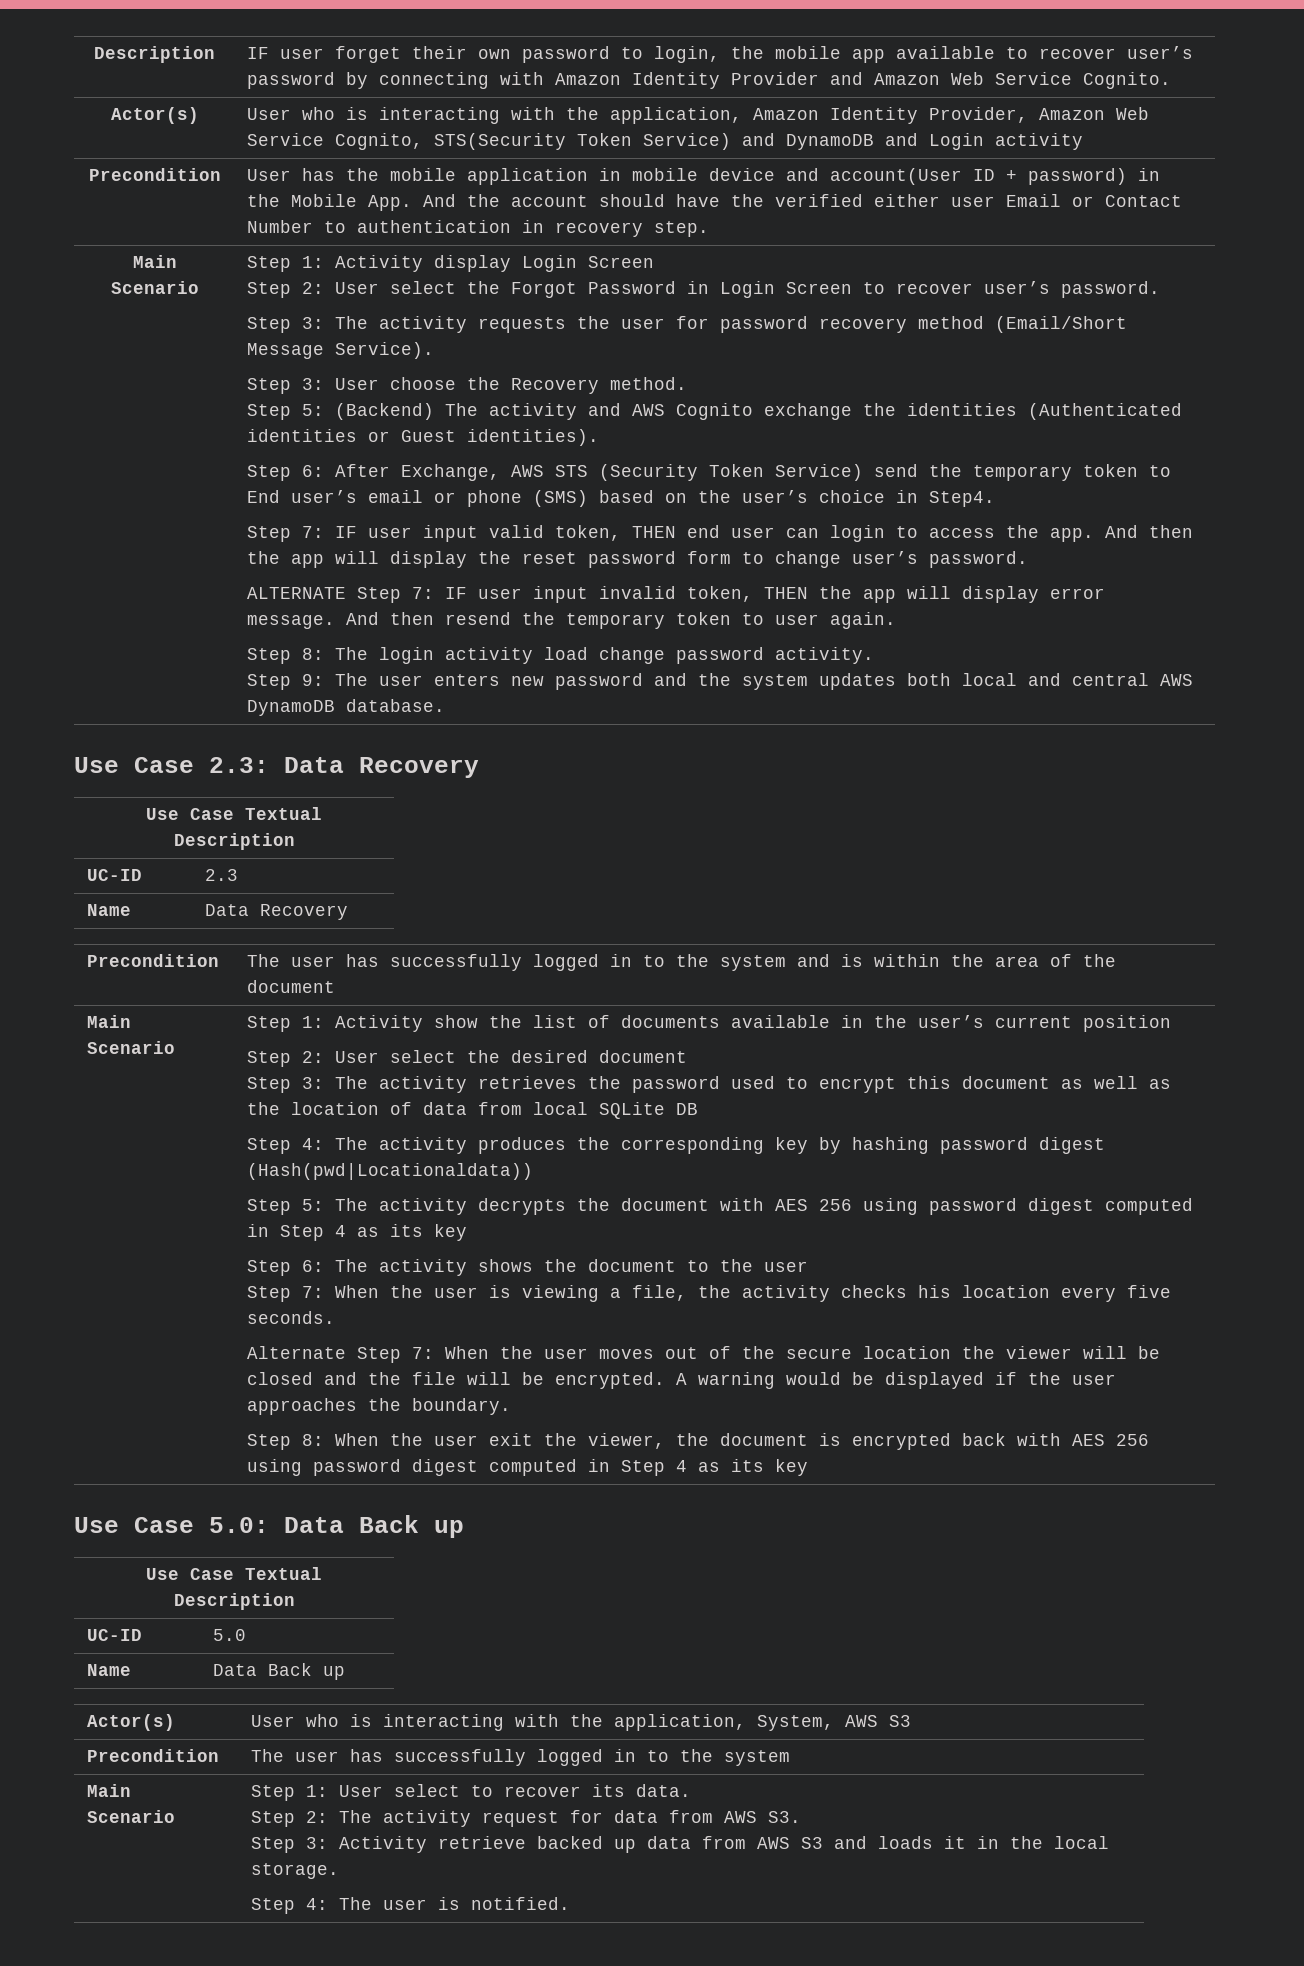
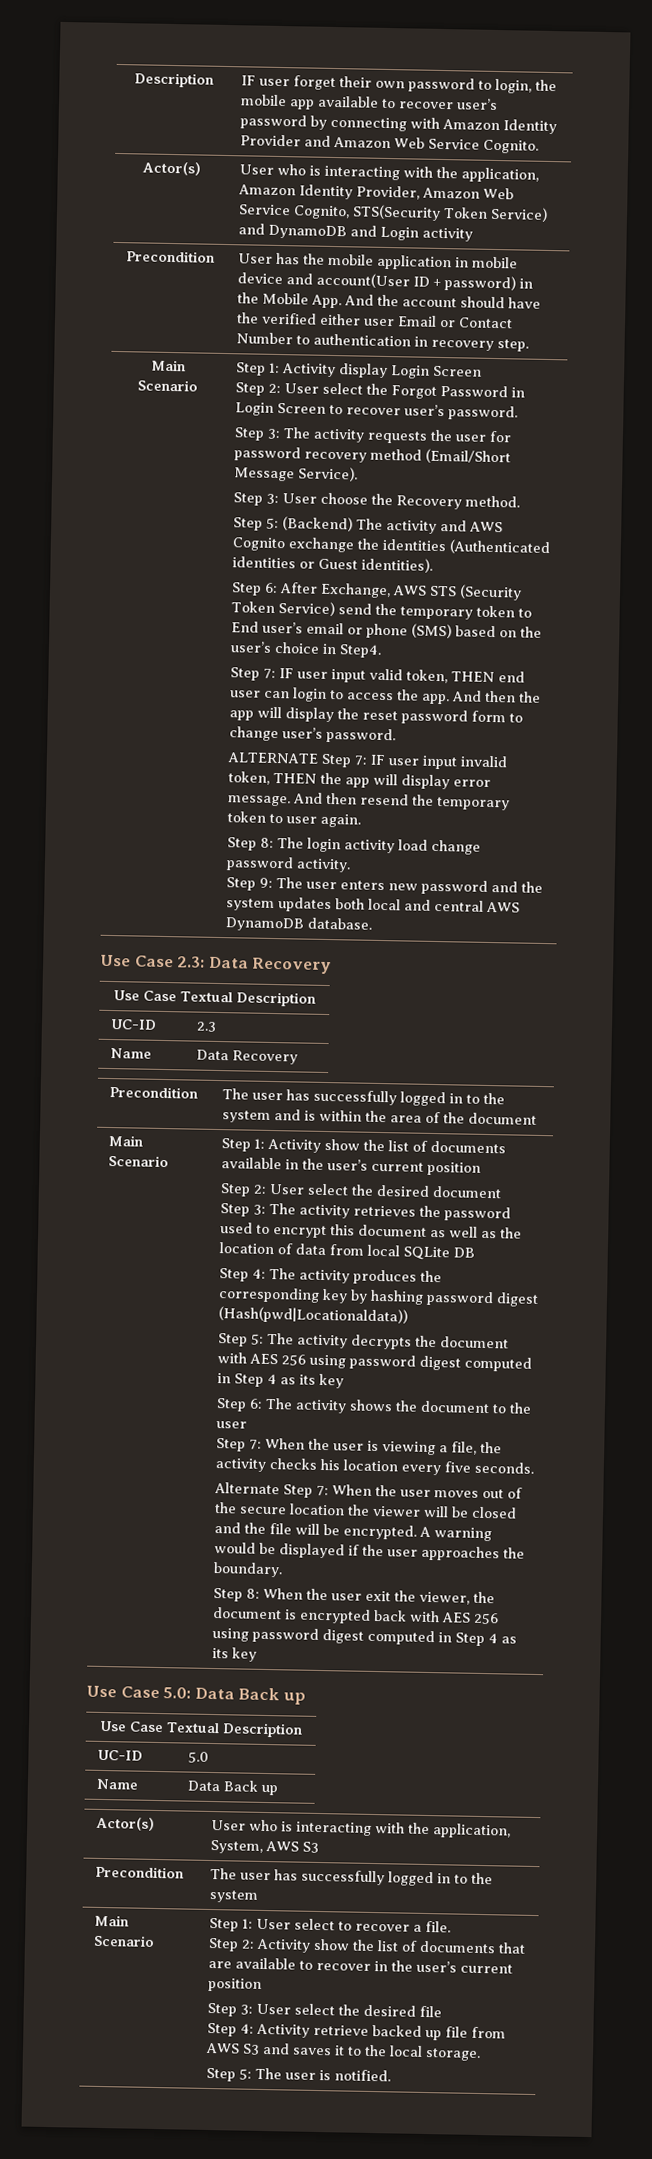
- Step 1: User select to recover its data.
- Step 2: The activity request for data from AWS S3.
- Step 3: Activity retrieve backed up data from AWS S3 and loads it in the local storage.
+ Step 1: User select to recover a file.
+ Step 2: Activity show the list of documents that are available to recover in the user’s current position
+ Step 3: User select the desired file
+ Step 4: Activity retrieve backed up file from AWS S3 and saves it to the local storage.
- Step 4: The user is notified.
+ Step 5: The user is notified.

